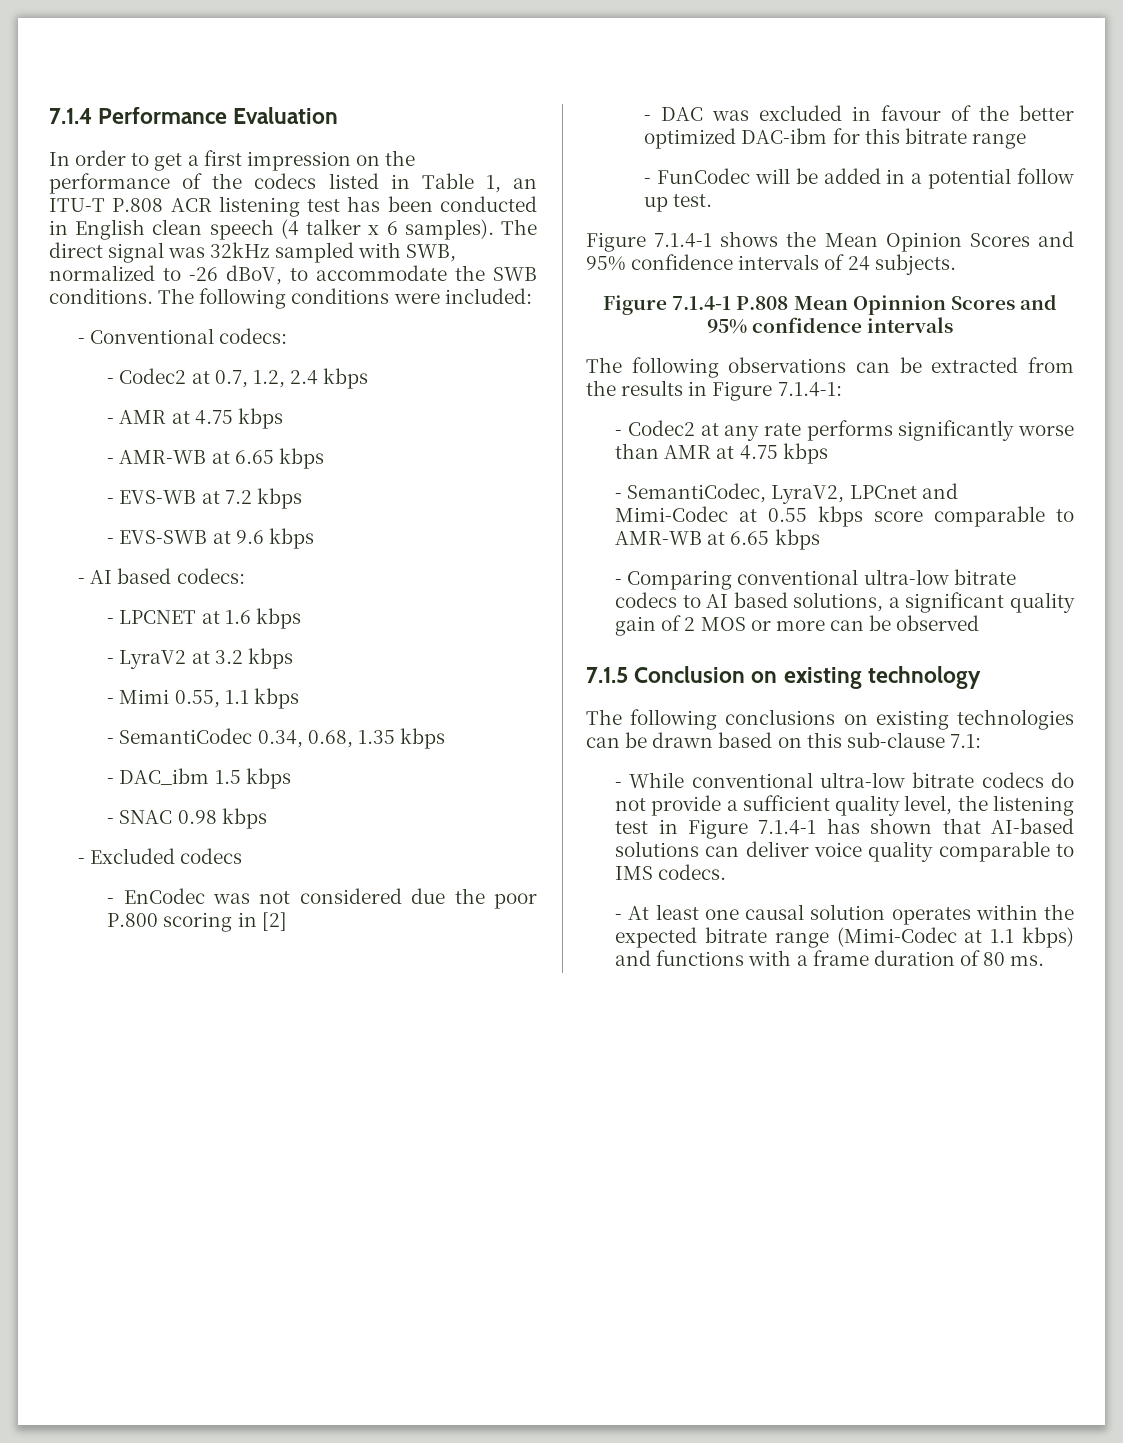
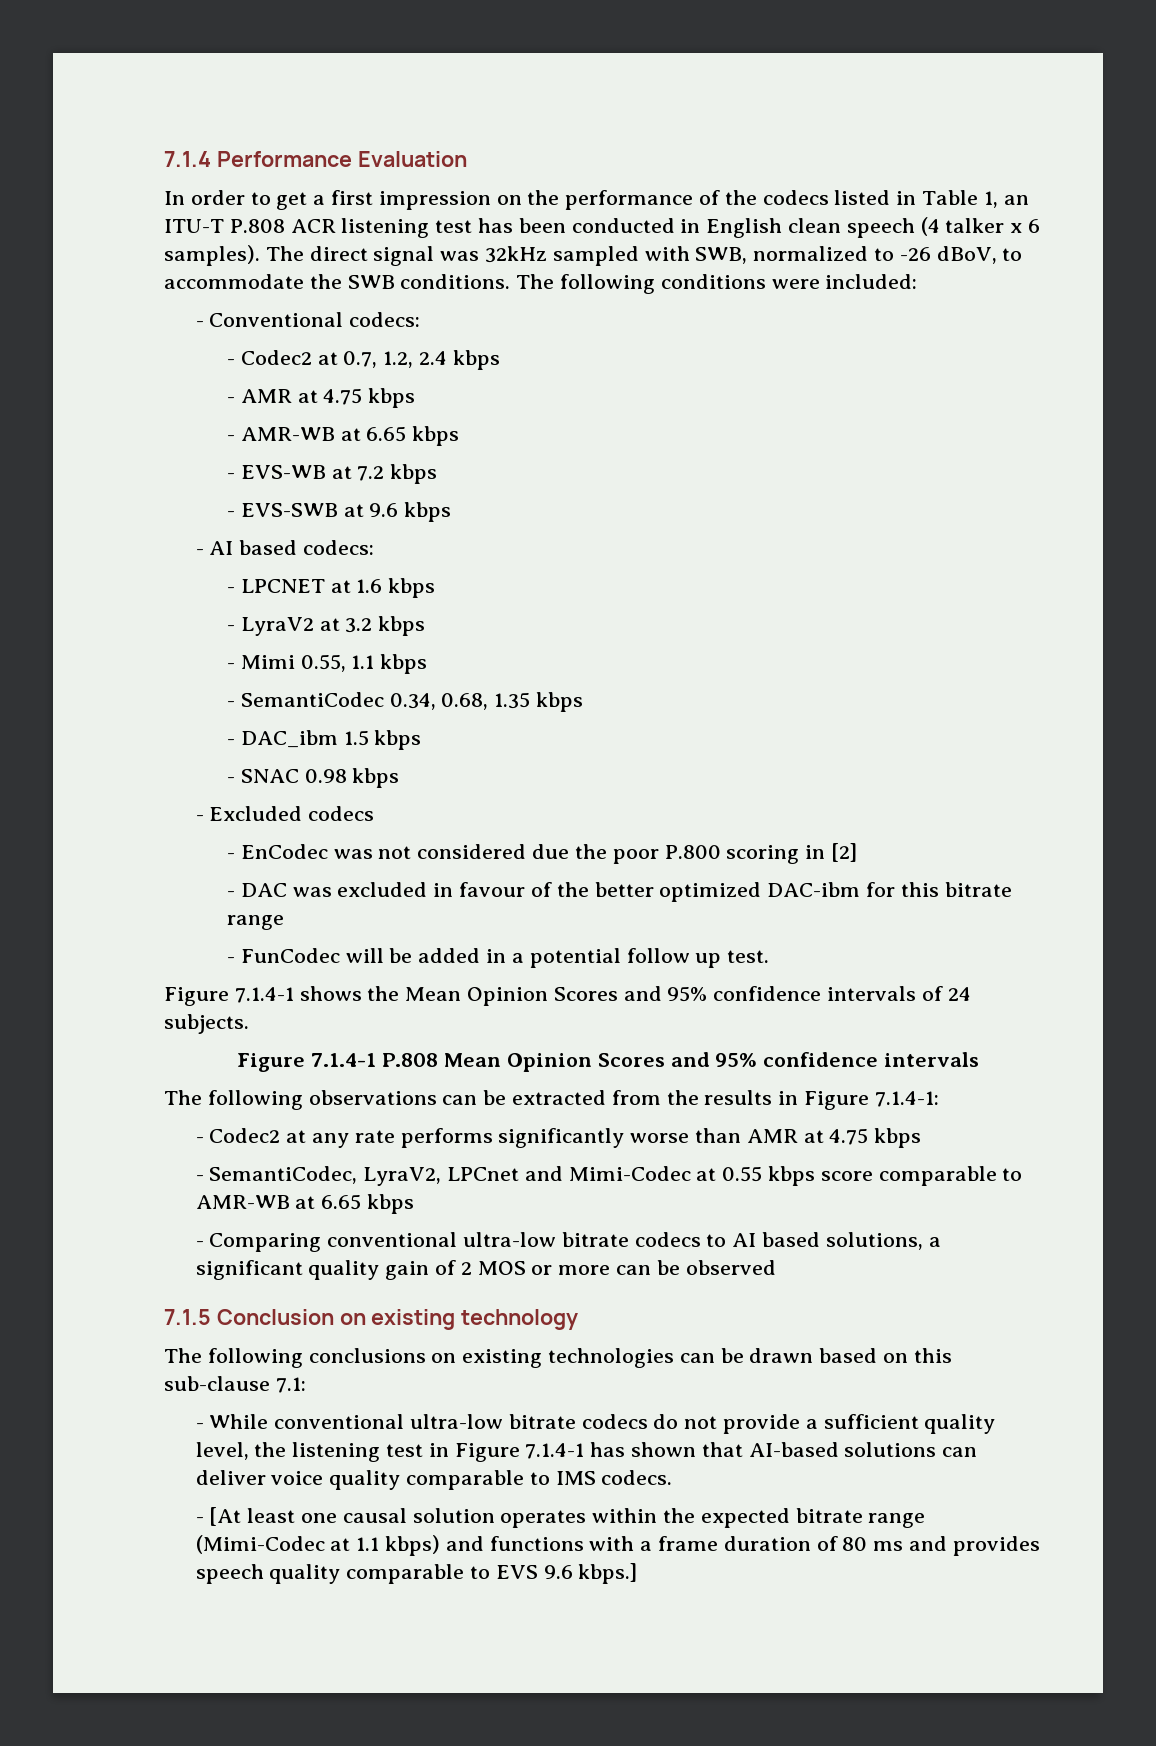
- Figure 7.1.4-1 P.808 Mean Opinnion Scores and 95% confidence intervals
+ Figure 7.1.4-1 P.808 Mean Opinion Scores and 95% confidence intervals
- - At least one causal solution operates within the expected bitrate range (Mimi-Codec at 1.1 kbps) and functions with a frame duration of 80 ms.
+ - [At least one causal solution operates within the expected bitrate range (Mimi-Codec at 1.1 kbps) and functions with a frame duration of 80 ms and provides speech quality comparable to EVS 9.6 kbps.]

